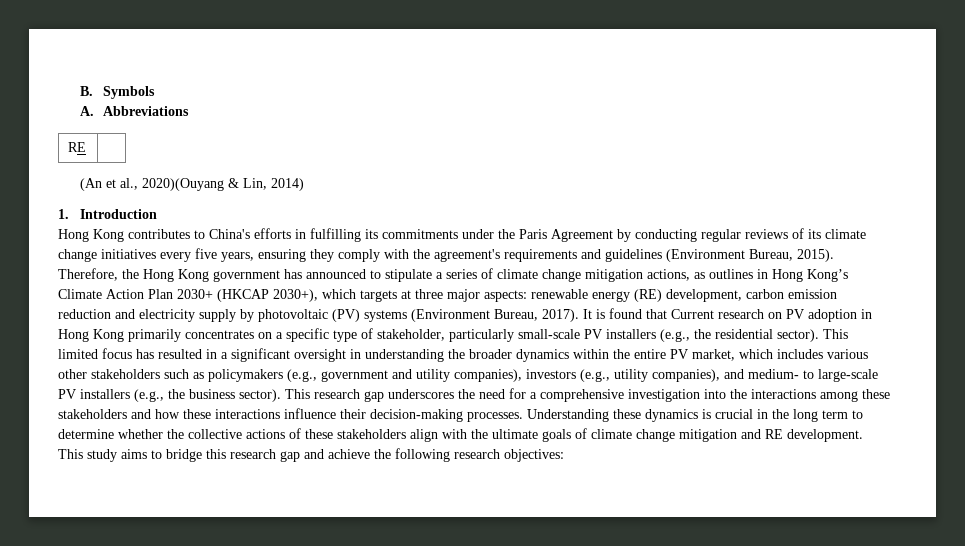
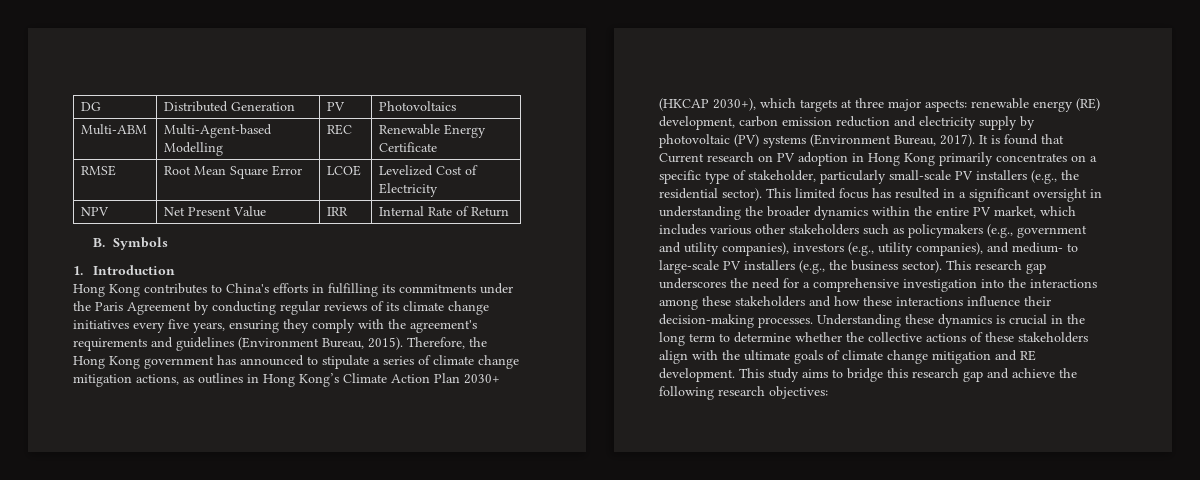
+ DG | Distributed Generation | PV | Photovoltaics
+ Multi-ABM | Multi-Agent-based Modelling | REC | Renewable Energy Certificate
+ RMSE | Root Mean Square Error | LCOE | Levelized Cost of Electricity
+ NPV | Net Present Value | IRR | Internal Rate of Return
  B. Symbols
- A. Abbreviations
- RE |
- (An et al., 2020)(Ouyang & Lin, 2014)

